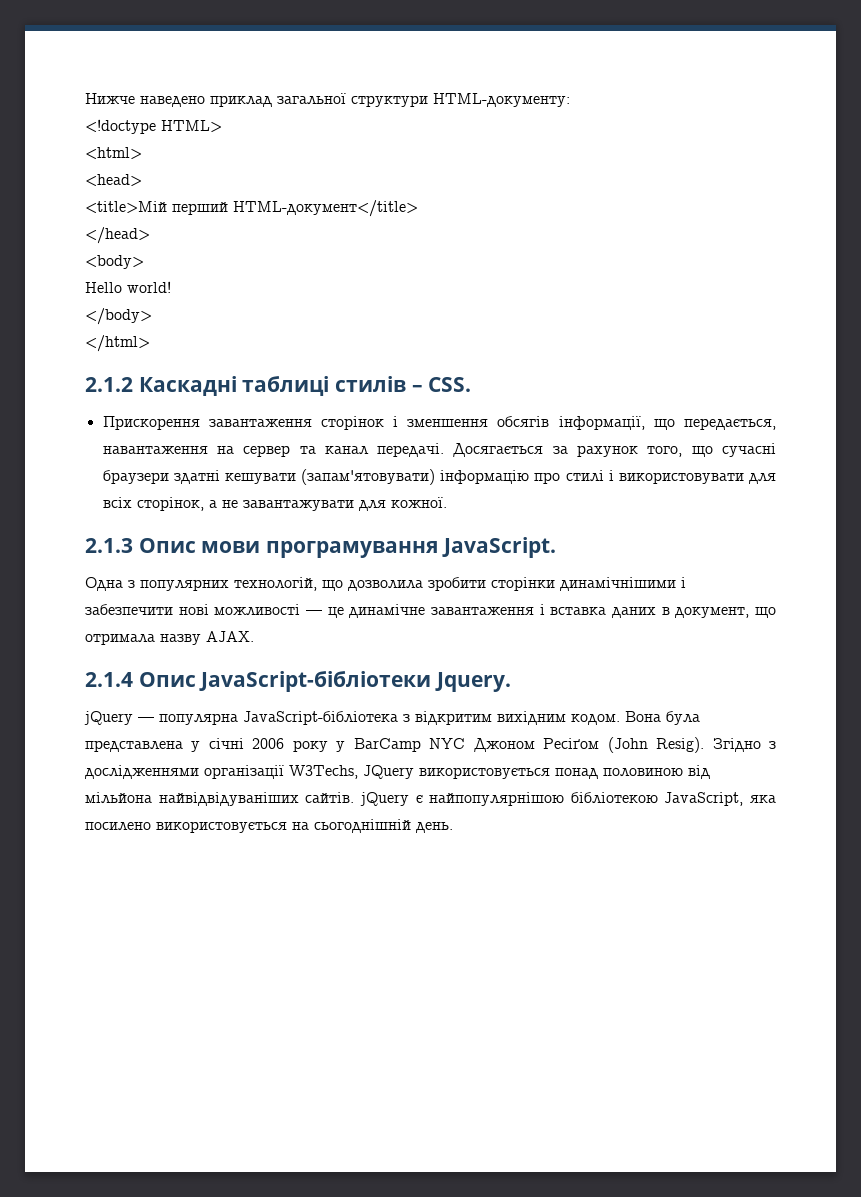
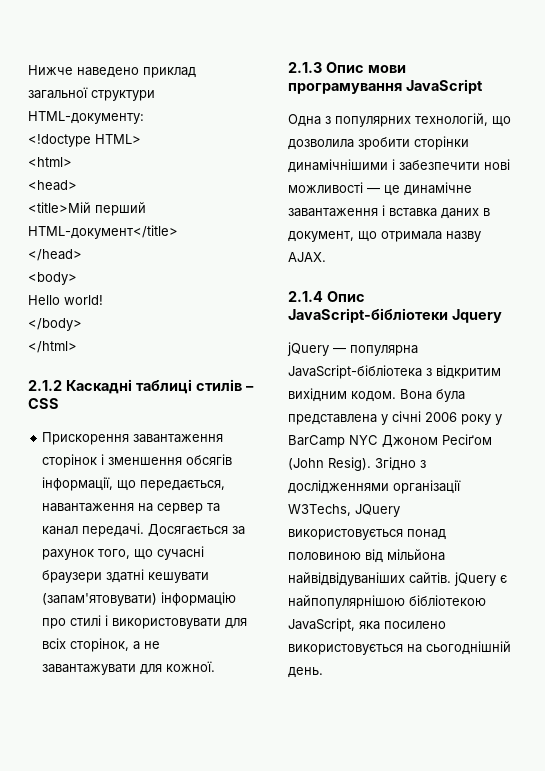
- 2.1.2 Каскадні таблиці стилів – CSS.
+ 2.1.2 Каскадні таблиці стилів – CSS
- 2.1.3 Опис мови програмування JavaScript.
+ 2.1.3 Опис мови програмування JavaScript
- 2.1.4 Опис JavaScript-бібліотеки Jquery.
+ 2.1.4 Опис JavaScript-бібліотеки Jquery

